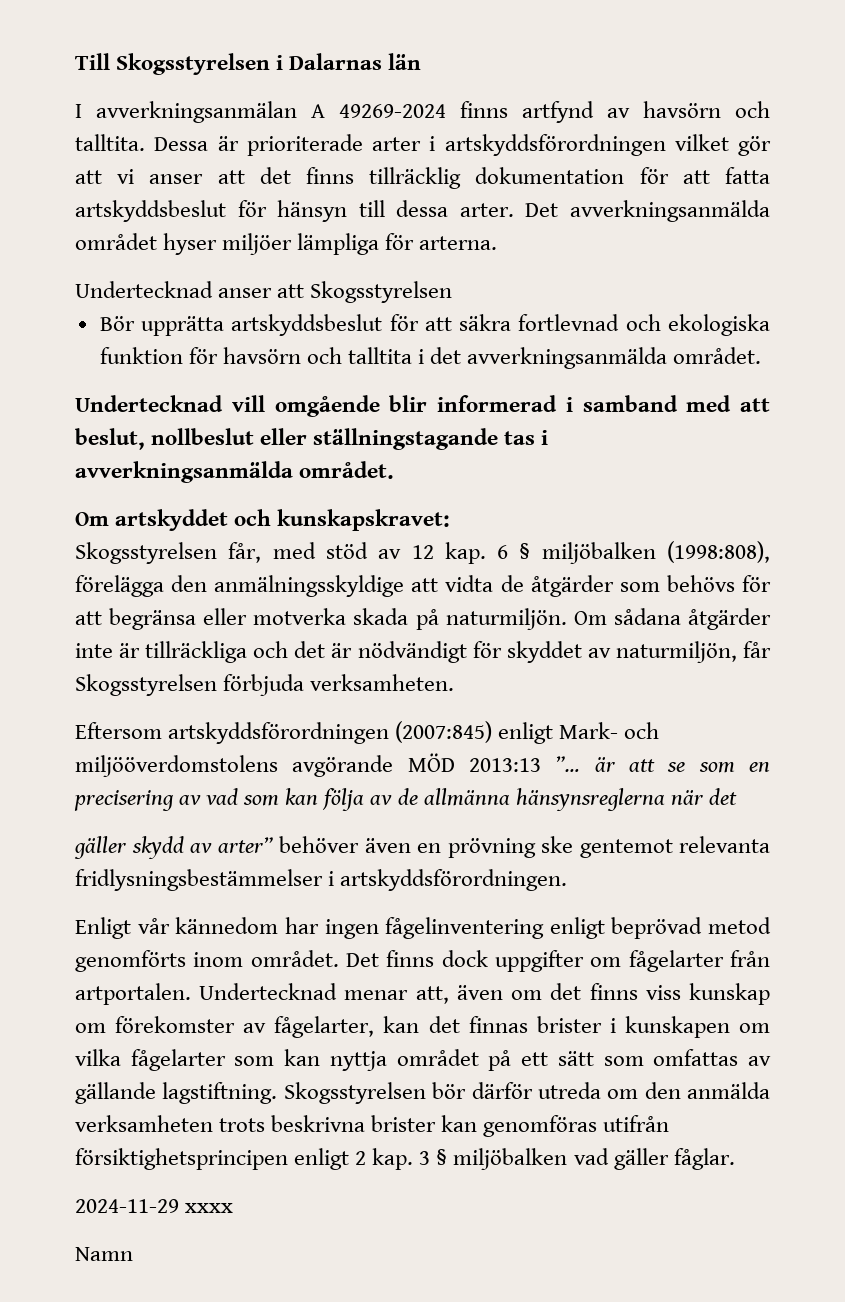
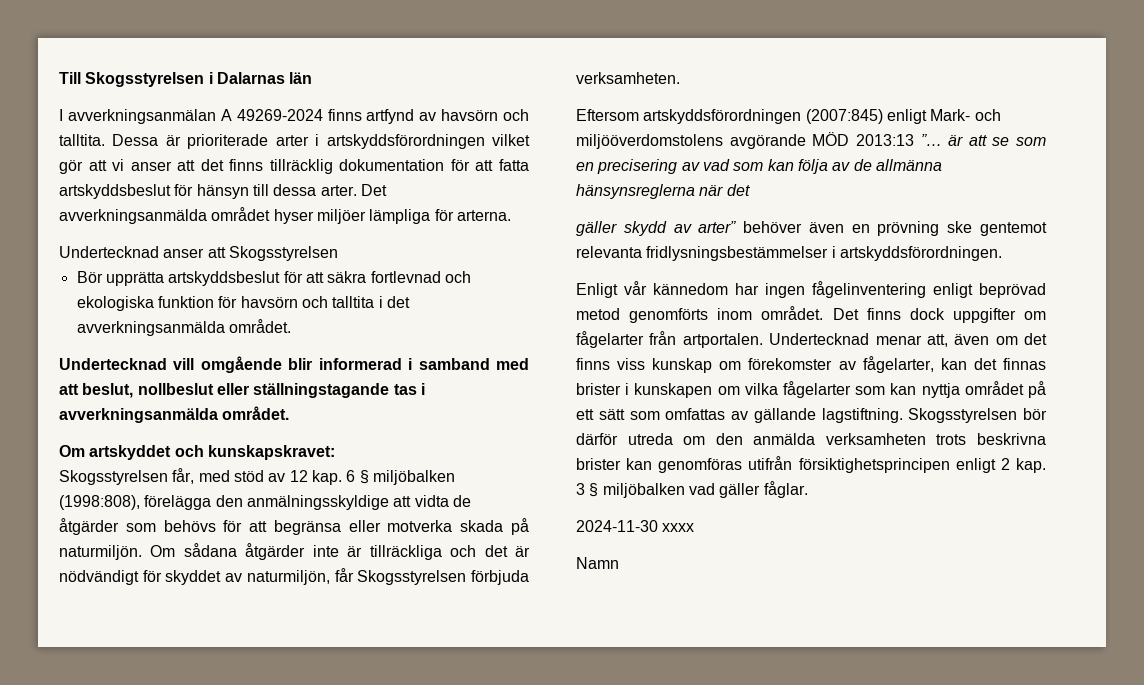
- 2024-11-29 xxxx
+ 2024-11-30 xxxx

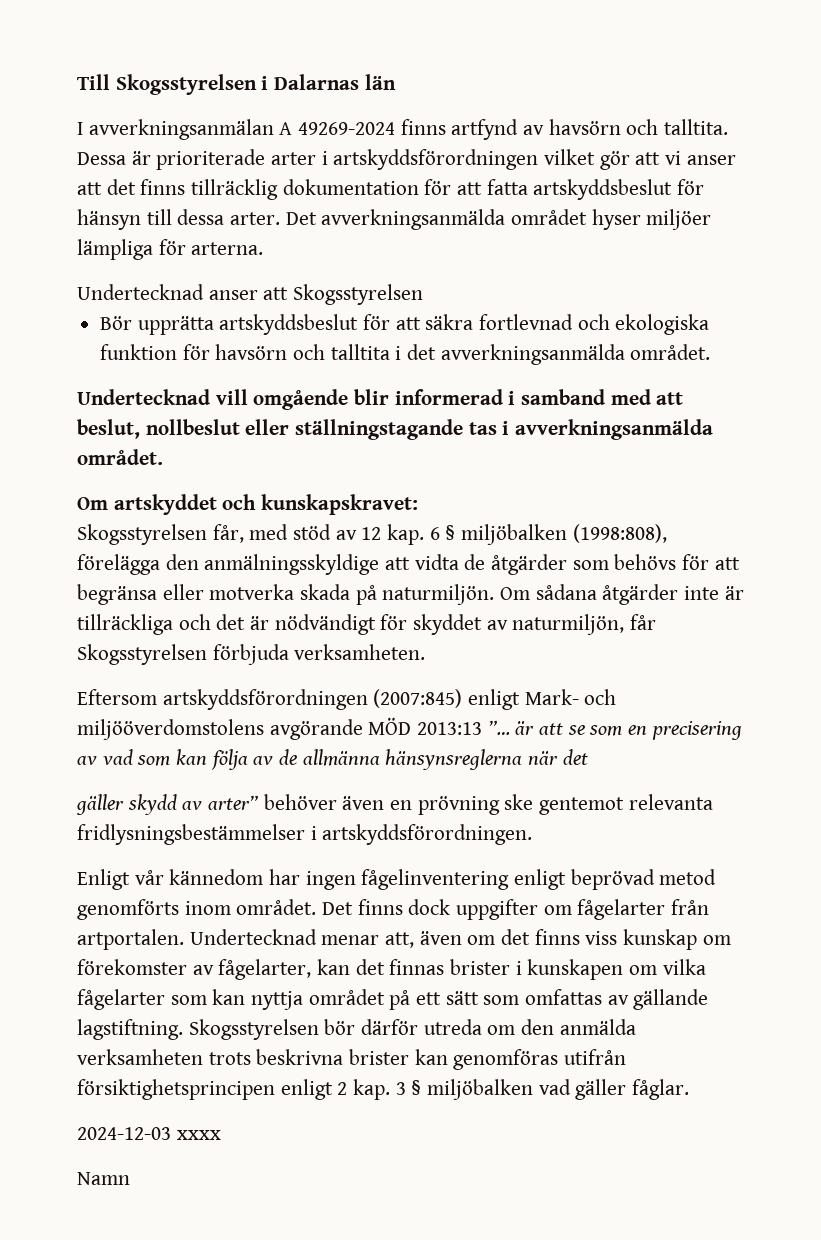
- 2024-11-30 xxxx
+ 2024-12-03 xxxx

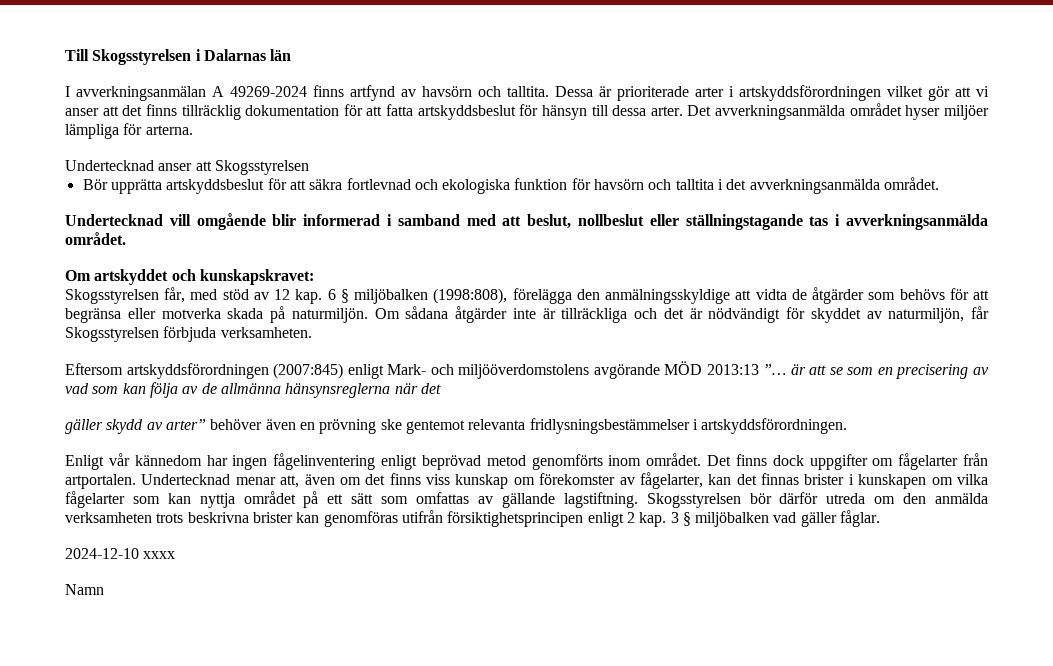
- 2024-12-03 xxxx
+ 2024-12-10 xxxx

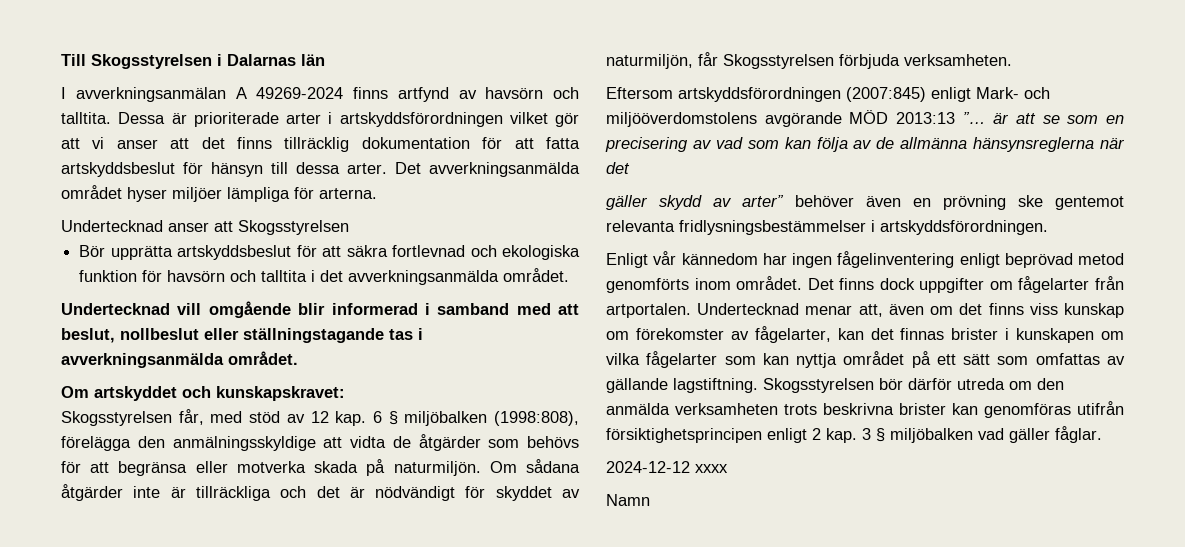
- 2024-12-10 xxxx
+ 2024-12-12 xxxx

